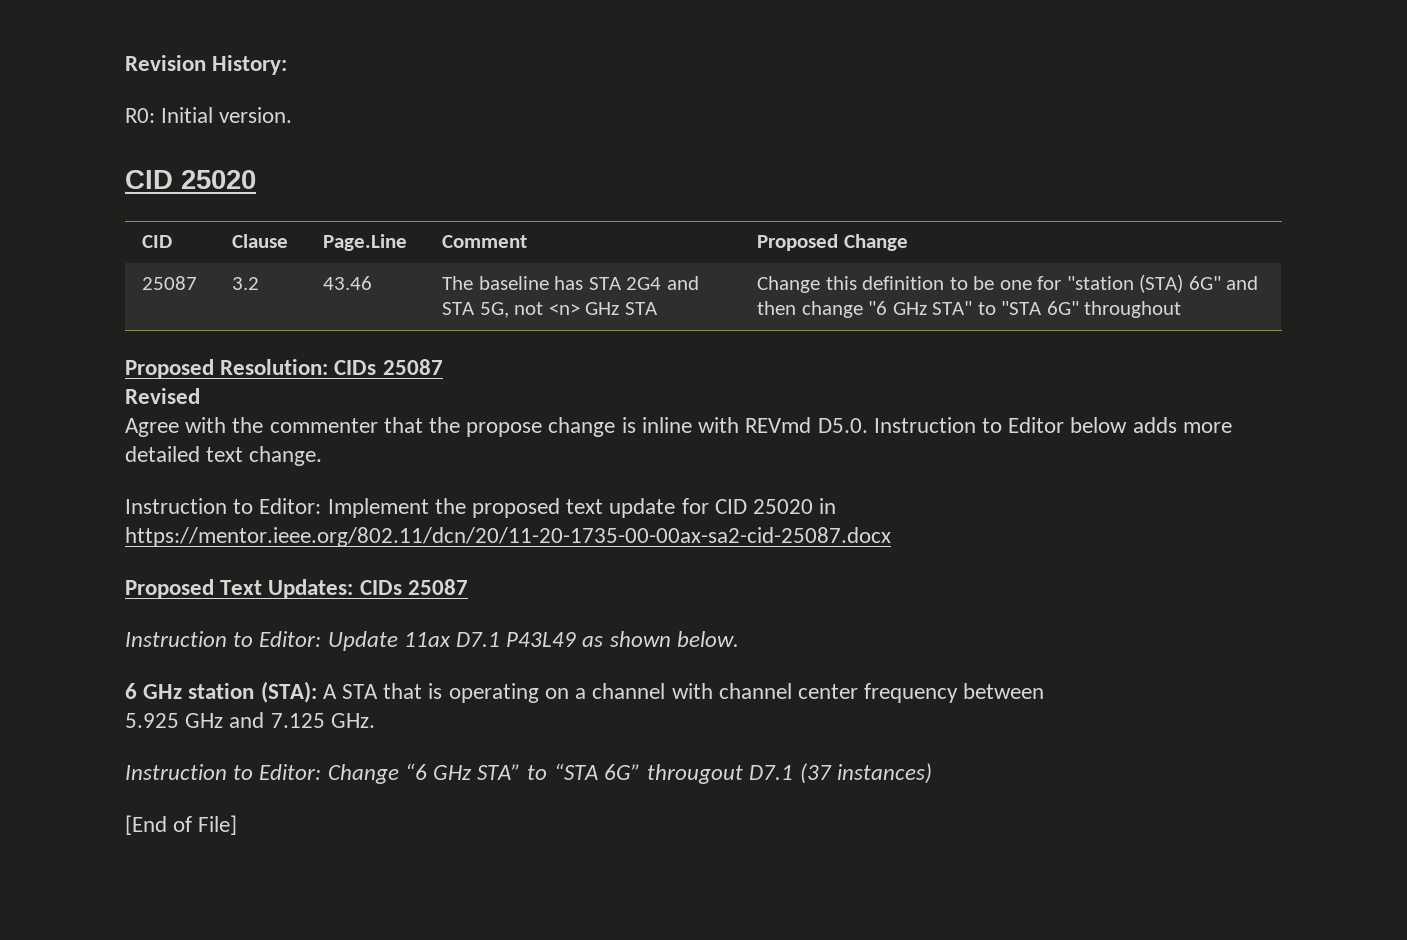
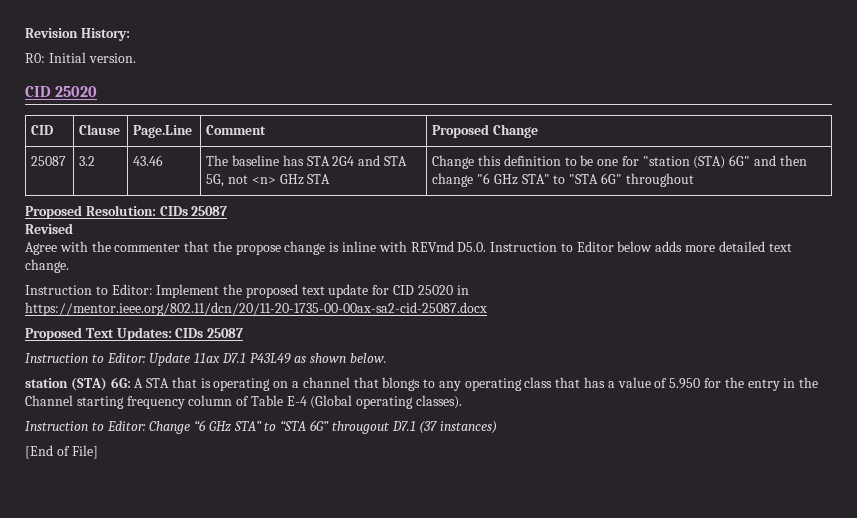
- 6 GHz station (STA): A STA that is operating on a channel with channel center frequency between
- 5.925 GHz and 7.125 GHz.
+ station (STA) 6G: A STA that is operating on a channel that blongs to any operating class that has a value of 5.950 for the entry in the Channel starting frequency column of Table E-4 (Global operating classes).

